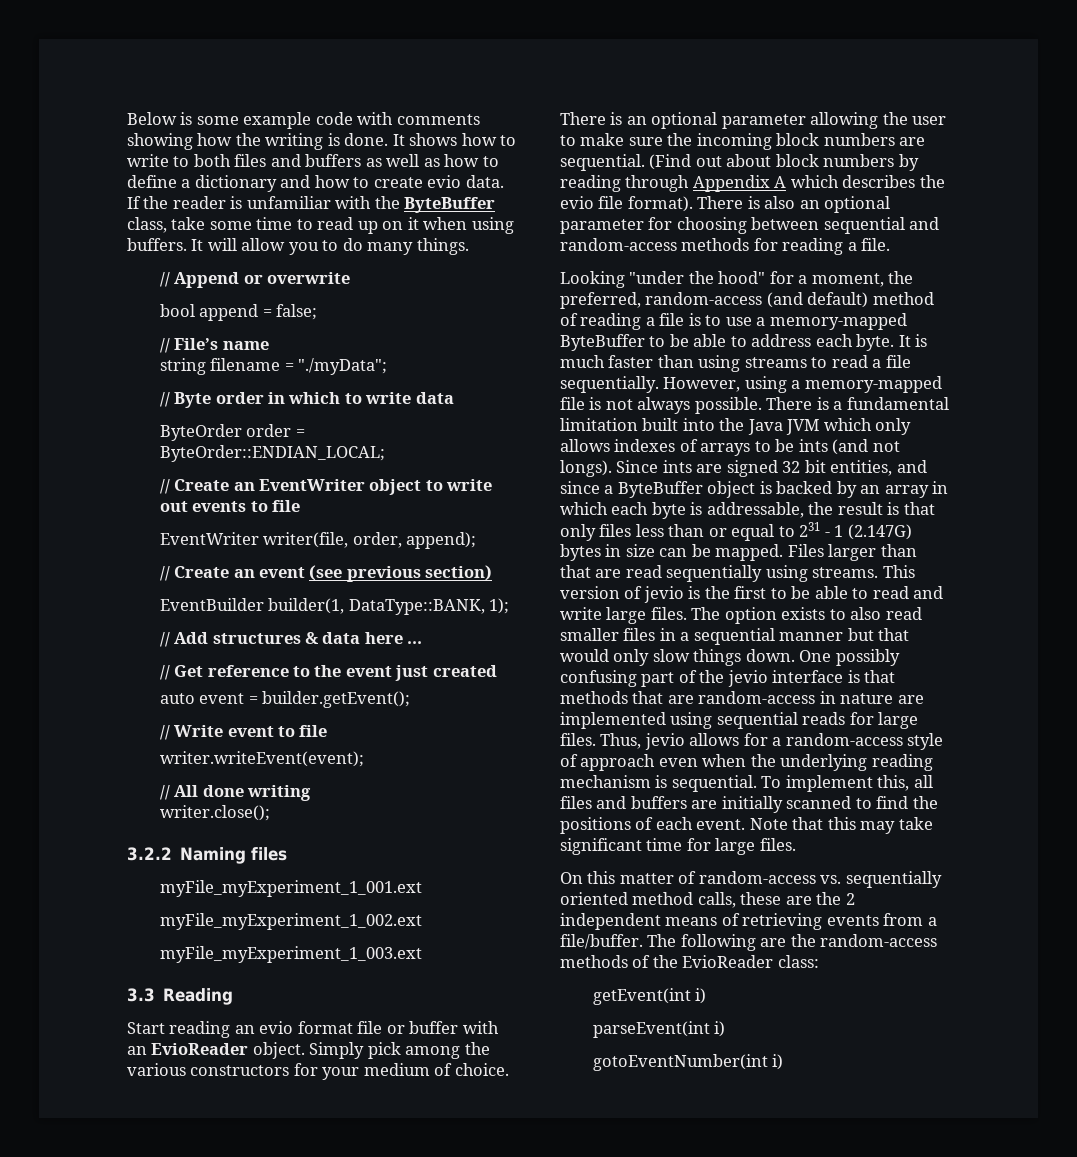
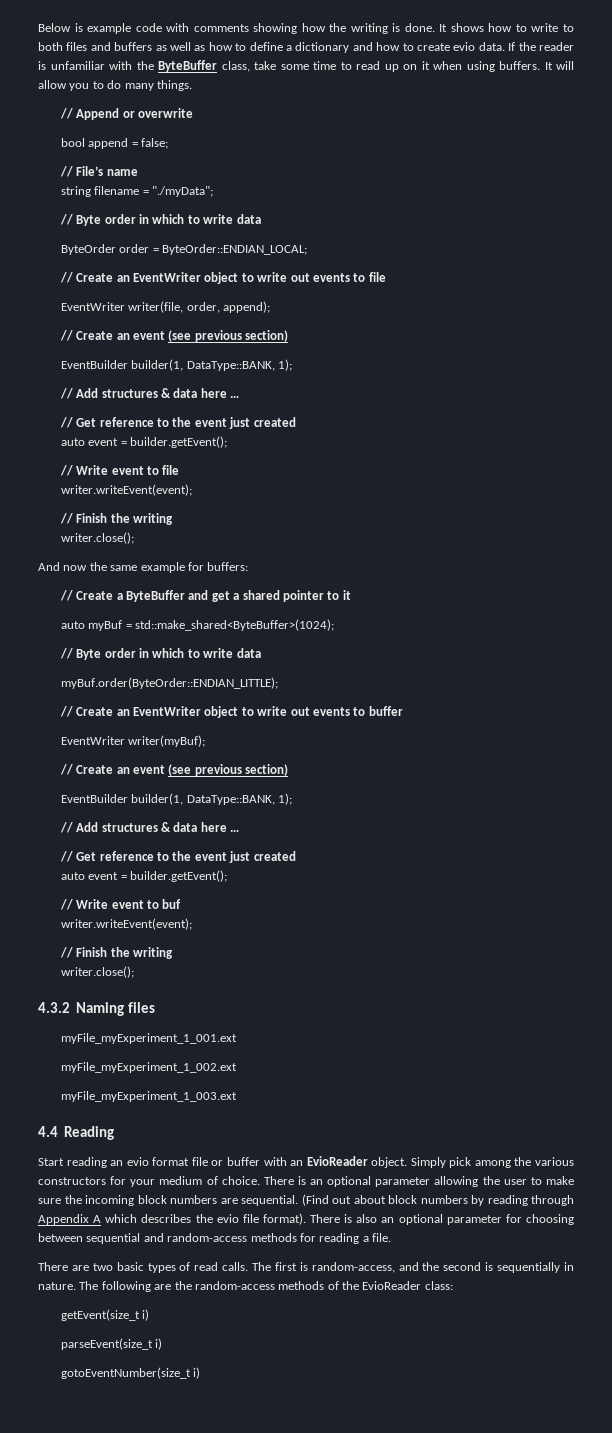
- Below is some example code with comments showing how the writing is done.
+ Below is example code with comments showing how the writing is done.
  // Write event to file
  writer.writeEvent(event);
- // All done writing
+ // Finish the writing
  writer.close();
- 3.2.2 Naming files
+ And now the same example for buffers:
+ // Create a ByteBuffer and get a shared pointer to it
+ auto myBuf = std::make_shared<ByteBuffer>(1024);
+ // Byte order in which to write data
+ myBuf.order(ByteOrder::ENDIAN_LITTLE);
+ // Create an EventWriter object to write out events to buffer
+ EventWriter writer(myBuf);
+ // Create an event (see previous section)
+ EventBuilder builder(1, DataType::BANK, 1);
+ // Add structures & data here …
+ // Get reference to the event just created
+ auto event = builder.getEvent();
+ // Write event to buf
+ writer.writeEvent(event);
+ // Finish the writing
+ writer.close();
+ 4.3.2 Naming files
- 3.3 Reading
+ 4.4 Reading
- Looking "under the hood" for a moment, the preferred, random-access (and default) method of reading a file is to use a memory-mapped ByteBuffer to be able to address each byte. It is much faster than using streams to read a file sequentially. However, using a memory-mapped file is not always possible. There is a fundamental limitation built into the Java JVM which only allows indexes of arrays to be ints (and not longs). Since ints are signed 32 bit entities, and since a ByteBuffer object is backed by an array in which each byte is addressable, the result is that only files less than or equal to 231 - 1 (2.147G) bytes in size can be mapped. Files larger than that are read sequentially using streams. This version of jevio is the first to be able to read and write large files. The option exists to also read smaller files in a sequential manner but that would only slow things down. One possibly confusing part of the jevio interface is that methods that are random-access in nature are implemented using sequential reads for large files. Thus, jevio allows for a random-access style of approach even when the underlying reading mechanism is sequential. To implement this, all files and buffers are initially scanned to find the positions of each event. Note that this may take significant time for large files.
- On this matter of random-access vs. sequentially oriented method calls, these are the 2 independent means of retrieving events from a file/buffer.
+ There are two basic types of read calls. The first is random-access, and the second is sequentially in nature.
- getEvent(int i)
- parseEvent(int i)
- gotoEventNumber(int i)
+ getEvent(size_t i)
+ parseEvent(size_t i)
+ gotoEventNumber(size_t i)

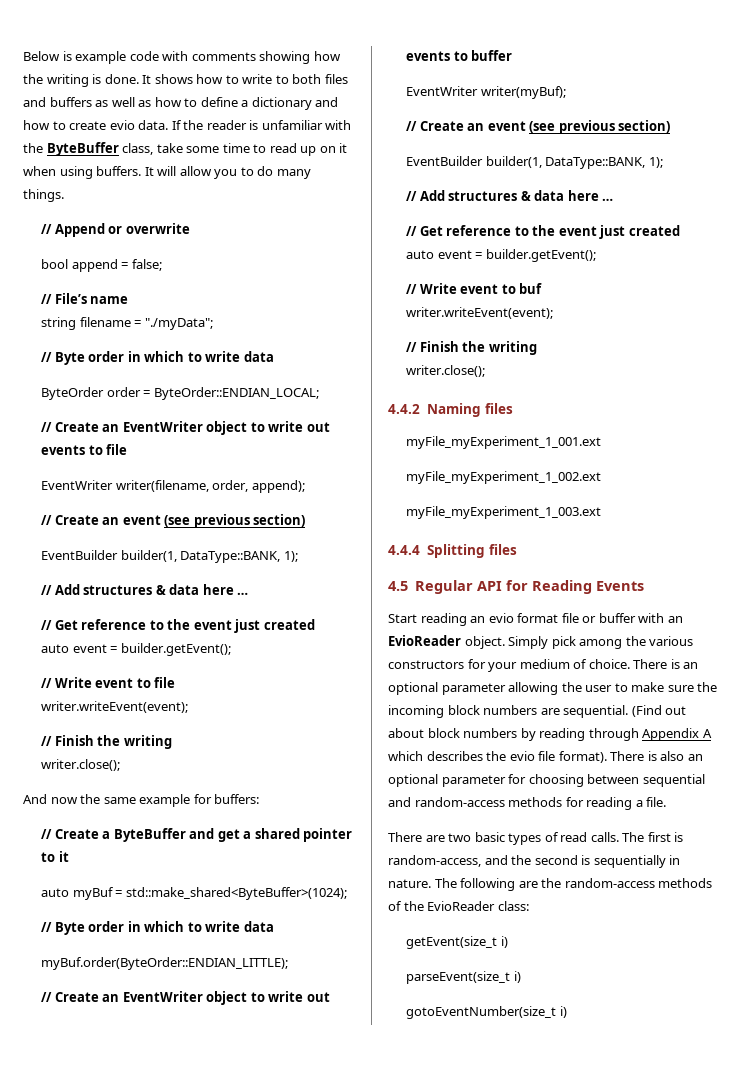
- EventWriter writer(file, order, append);
+ EventWriter writer(filename, order, append);
- 4.3.2 Naming files
+ 4.4.2 Naming files
- 4.4 Reading
+ 4.4.4 Splitting files
+ 4.5 Regular API for Reading Events

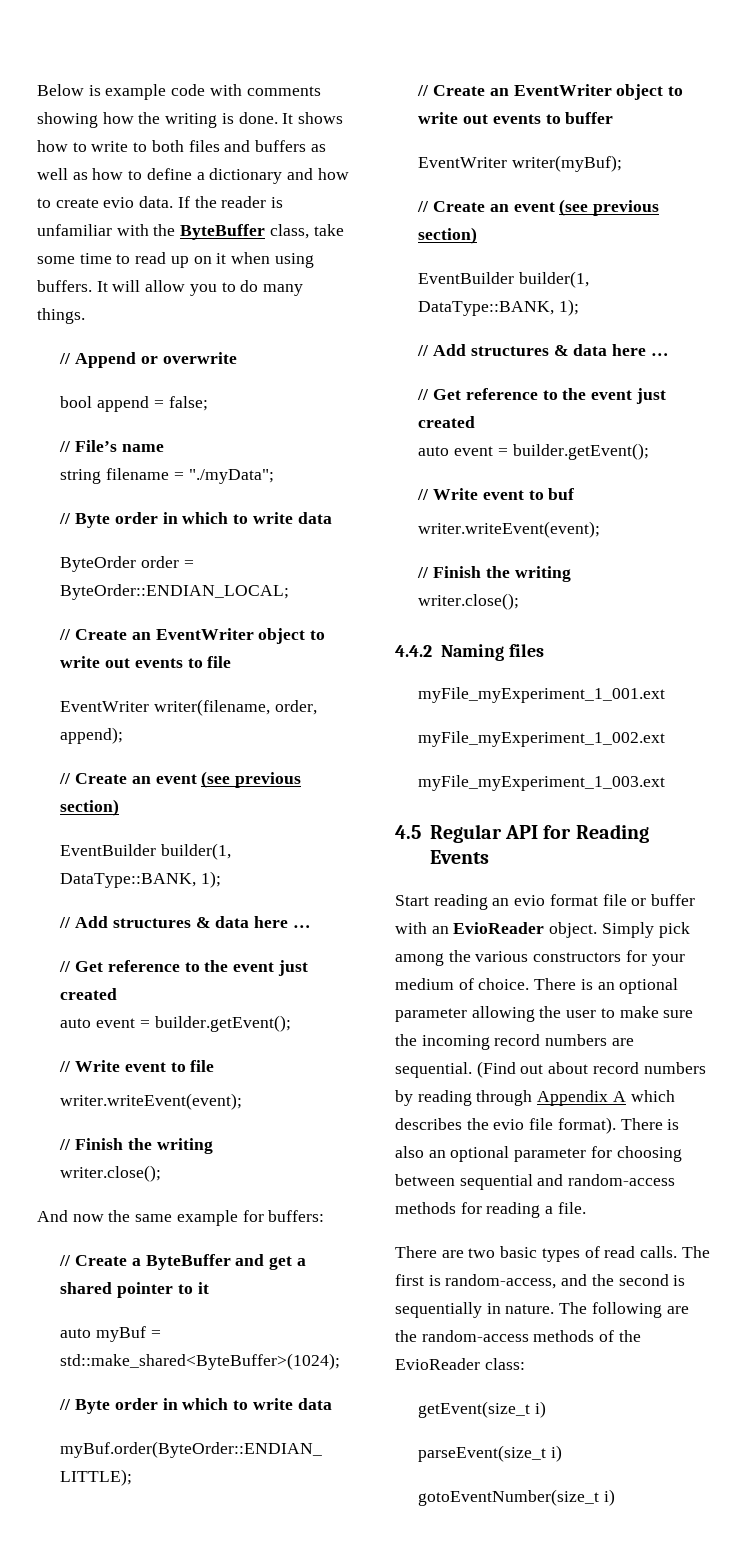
- 4.4.4 Splitting files
- There is an optional parameter allowing the user to make sure the incoming block numbers are sequential.
+ There is an optional parameter allowing the user to make sure the incoming record numbers are sequential.
- (Find out about block numbers by reading through Appendix A which describes the evio file format).
+ (Find out about record numbers by reading through Appendix A which describes the evio file format).

